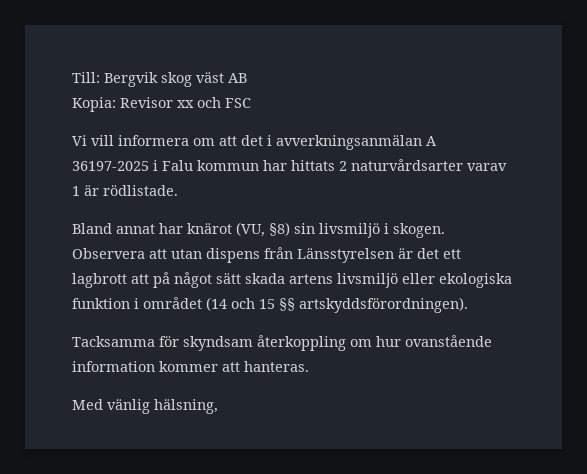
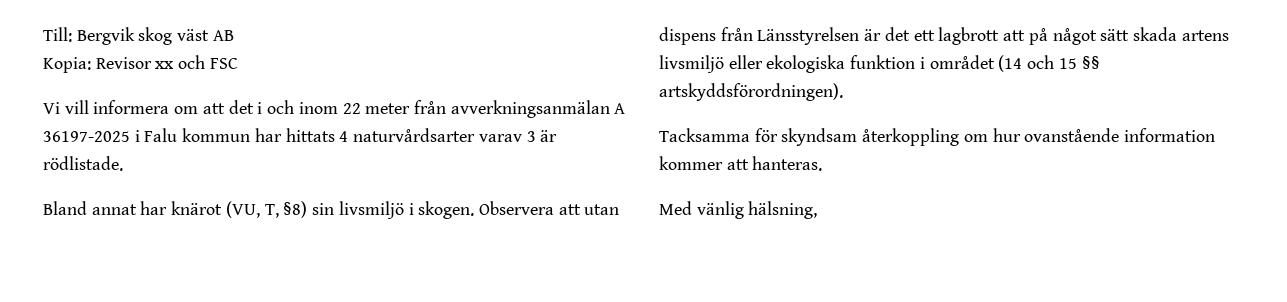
- Vi vill informera om att det i avverkningsanmälan A 36197-2025 i Falu kommun har hittats 2 naturvårdsarter varav 1 är rödlistade.
+ Vi vill informera om att det i och inom 22 meter från avverkningsanmälan A 36197-2025 i Falu kommun har hittats 4 naturvårdsarter varav 3 är rödlistade.
- Bland annat har knärot (VU, §8) sin livsmiljö i skogen.
+ Bland annat har knärot (VU, T, §8) sin livsmiljö i skogen.

